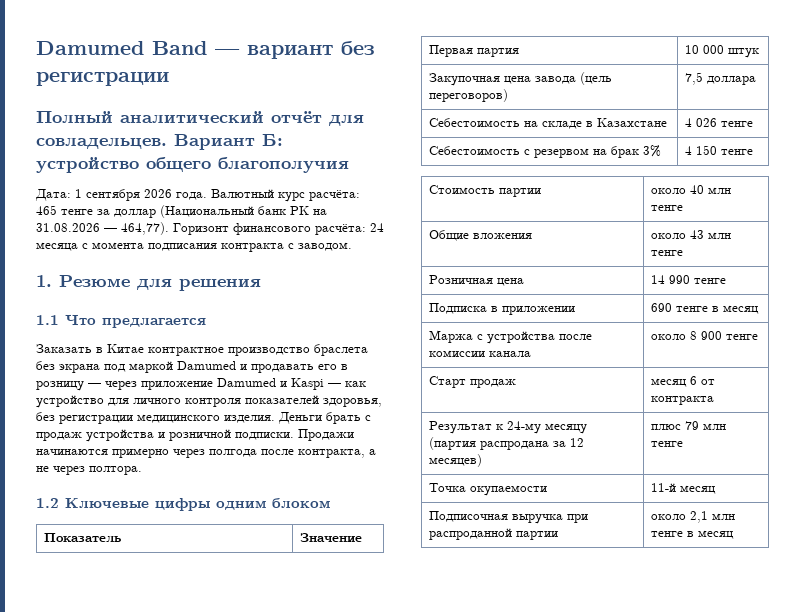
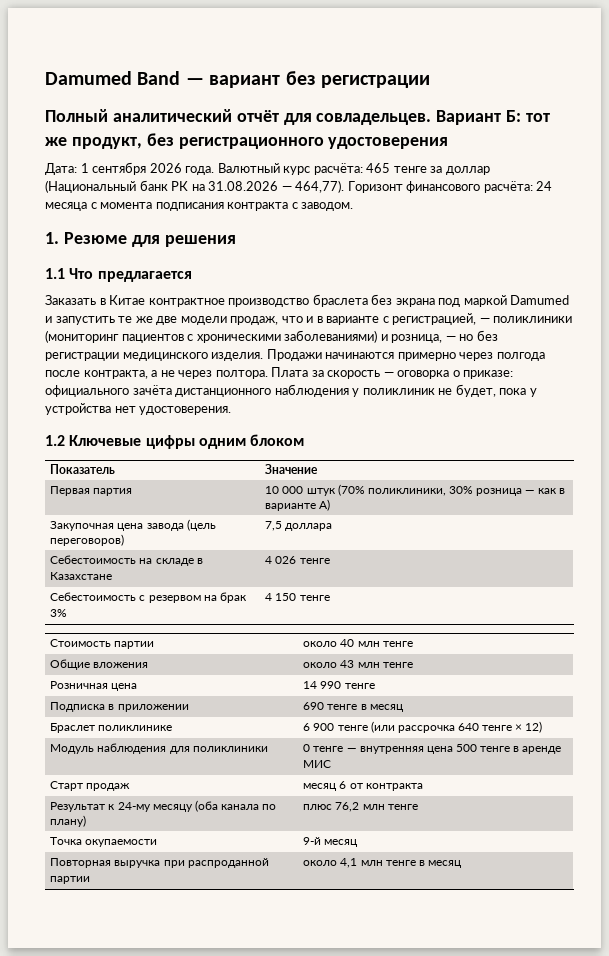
- Вариант Б: устройство общего благополучия
+ Вариант Б: тот же продукт, без регистрационного удостоверения
- Заказать в Китае контрактное производство браслета без экрана под маркой Damumed и продавать его в розницу — через приложение Damumed и Kaspi — как устройство для личного контроля показателей здоровья, без регистрации медицинского изделия. Деньги брать с продаж устройства и розничной подписки.
+ Заказать в Китае контрактное производство браслета без экрана под маркой Damumed и запустить те же две модели продаж, что и в варианте с регистрацией, — поликлиники (мониторинг пациентов с хроническими заболеваниями) и розница, — но без регистрации медицинского изделия.
+ Плата за скорость — оговорка о приказе: официального зачёта дистанционного наблюдения у поликлиник не будет, пока у устройства нет удостоверения.
- Первая партия | 10 000 штук
+ Первая партия | 10 000 штук (70% поликлиники, 30% розница — как в варианте А)
- Маржа с устройства после комиссии канала | около 8 900 тенге
+ Браслет поликлинике | 6 900 тенге (или рассрочка 640 тенге × 12)
+ Модуль наблюдения для поликлиники | 0 тенге — внутренняя цена 500 тенге в аренде МИС
- Результат к 24-му месяцу (партия распродана за 12 месяцев) | плюс 79 млн тенге
+ Результат к 24-му месяцу (оба канала по плану) | плюс 76,2 млн тенге
- Точка окупаемости | 11-й месяц
- Подписочная выручка при распроданной партии | около 2,1 млн тенге в месяц
+ Точка окупаемости | 9-й месяц
+ Повторная выручка при распроданной партии | около 4,1 млн тенге в месяц

